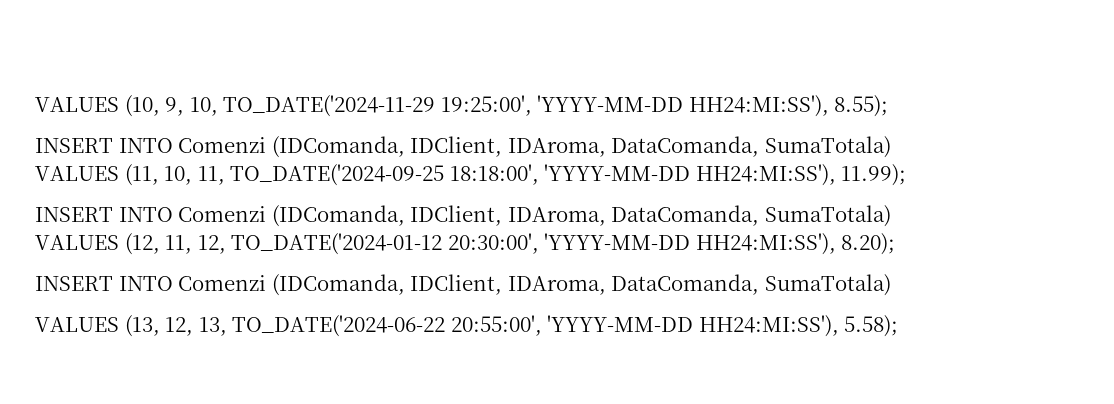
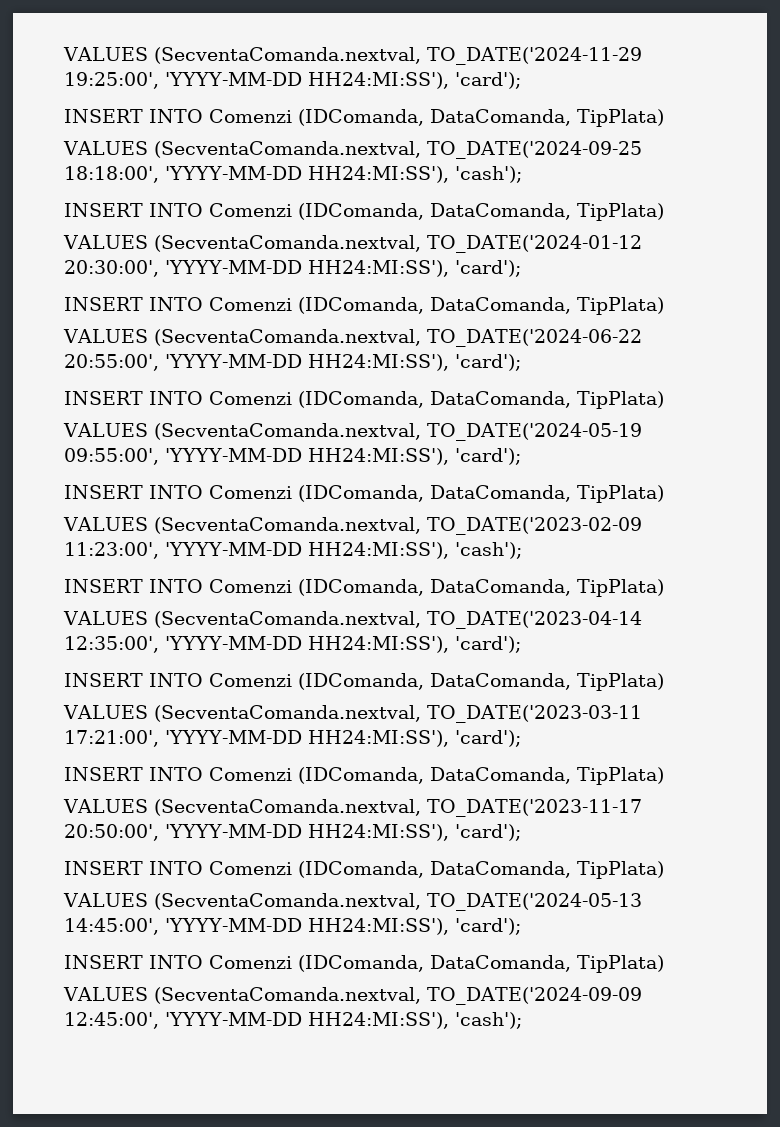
- VALUES (10, 9, 10, TO_DATE('2024-11-29 19:25:00', 'YYYY-MM-DD HH24:MI:SS'), 8.55);
- INSERT INTO Comenzi (IDComanda, IDClient, IDAroma, DataComanda, SumaTotala)
- VALUES (11, 10, 11, TO_DATE('2024-09-25 18:18:00', 'YYYY-MM-DD HH24:MI:SS'), 11.99);
- INSERT INTO Comenzi (IDComanda, IDClient, IDAroma, DataComanda, SumaTotala)
- VALUES (12, 11, 12, TO_DATE('2024-01-12 20:30:00', 'YYYY-MM-DD HH24:MI:SS'), 8.20);
- INSERT INTO Comenzi (IDComanda, IDClient, IDAroma, DataComanda, SumaTotala)
- VALUES (13, 12, 13, TO_DATE('2024-06-22 20:55:00', 'YYYY-MM-DD HH24:MI:SS'), 5.58);
+ VALUES (SecventaComanda.nextval, TO_DATE('2024-11-29 19:25:00', 'YYYY-MM-DD HH24:MI:SS'), 'card');
+ INSERT INTO Comenzi (IDComanda, DataComanda, TipPlata)
+ VALUES (SecventaComanda.nextval, TO_DATE('2024-09-25 18:18:00', 'YYYY-MM-DD HH24:MI:SS'), 'cash');
+ INSERT INTO Comenzi (IDComanda, DataComanda, TipPlata)
+ VALUES (SecventaComanda.nextval, TO_DATE('2024-01-12 20:30:00', 'YYYY-MM-DD HH24:MI:SS'), 'card');
+ INSERT INTO Comenzi (IDComanda, DataComanda, TipPlata)
+ VALUES (SecventaComanda.nextval, TO_DATE('2024-06-22 20:55:00', 'YYYY-MM-DD HH24:MI:SS'), 'card');
+ INSERT INTO Comenzi (IDComanda, DataComanda, TipPlata)
+ VALUES (SecventaComanda.nextval, TO_DATE('2024-05-19 09:55:00', 'YYYY-MM-DD HH24:MI:SS'), 'card');
+ INSERT INTO Comenzi (IDComanda, DataComanda, TipPlata)
+ VALUES (SecventaComanda.nextval, TO_DATE('2023-02-09 11:23:00', 'YYYY-MM-DD HH24:MI:SS'), 'cash');
+ INSERT INTO Comenzi (IDComanda, DataComanda, TipPlata)
+ VALUES (SecventaComanda.nextval, TO_DATE('2023-04-14 12:35:00', 'YYYY-MM-DD HH24:MI:SS'), 'card');
+ INSERT INTO Comenzi (IDComanda, DataComanda, TipPlata)
+ VALUES (SecventaComanda.nextval, TO_DATE('2023-03-11 17:21:00', 'YYYY-MM-DD HH24:MI:SS'), 'card');
+ INSERT INTO Comenzi (IDComanda, DataComanda, TipPlata)
+ VALUES (SecventaComanda.nextval, TO_DATE('2023-11-17 20:50:00', 'YYYY-MM-DD HH24:MI:SS'), 'card');
+ INSERT INTO Comenzi (IDComanda, DataComanda, TipPlata)
+ VALUES (SecventaComanda.nextval, TO_DATE('2024-05-13 14:45:00', 'YYYY-MM-DD HH24:MI:SS'), 'card');
+ INSERT INTO Comenzi (IDComanda, DataComanda, TipPlata)
+ VALUES (SecventaComanda.nextval, TO_DATE('2024-09-09 12:45:00', 'YYYY-MM-DD HH24:MI:SS'), 'cash');

